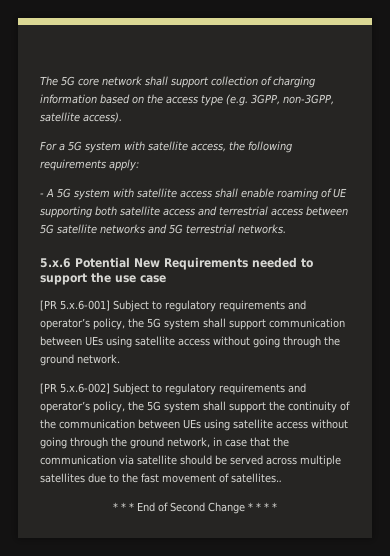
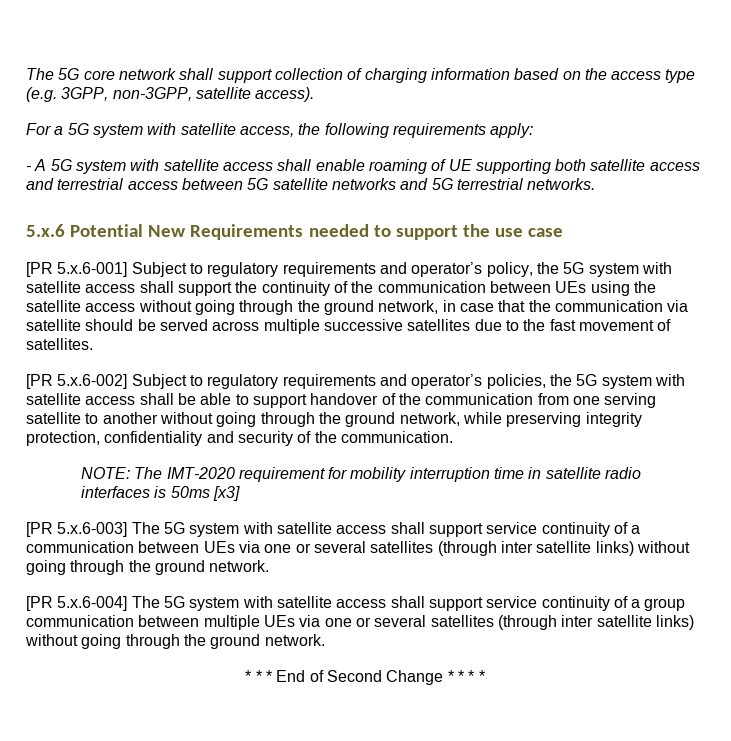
- [PR 5.x.6-001] Subject to regulatory requirements and operator’s policy, the 5G system shall support communication between UEs using satellite access without going through the ground network.
- [PR 5.x.6-002] Subject to regulatory requirements and operator’s policy, the 5G system shall support the continuity of the communication between UEs using satellite access without going through the ground network, in case that the communication via satellite should be served across multiple satellites due to the fast movement of satellites..
+ [PR 5.x.6-001] Subject to regulatory requirements and operator’s policy, the 5G system with satellite access shall support the continuity of the communication between UEs using the satellite access without going through the ground network, in case that the communication via satellite should be served across multiple successive satellites due to the fast movement of satellites.
+ [PR 5.x.6-002] Subject to regulatory requirements and operator’s policies, the 5G system with satellite access shall be able to support handover of the communication from one serving satellite to another without going through the ground network, while preserving integrity protection, confidentiality and security of the communication.
+ NOTE: The IMT-2020 requirement for mobility interruption time in satellite radio interfaces is 50ms [x3]
+ [PR 5.x.6-003] The 5G system with satellite access shall support service continuity of a communication between UEs via one or several satellites (through inter satellite links) without going through the ground network.
+ [PR 5.x.6-004] The 5G system with satellite access shall support service continuity of a group communication between multiple UEs via one or several satellites (through inter satellite links) without going through the ground network.

